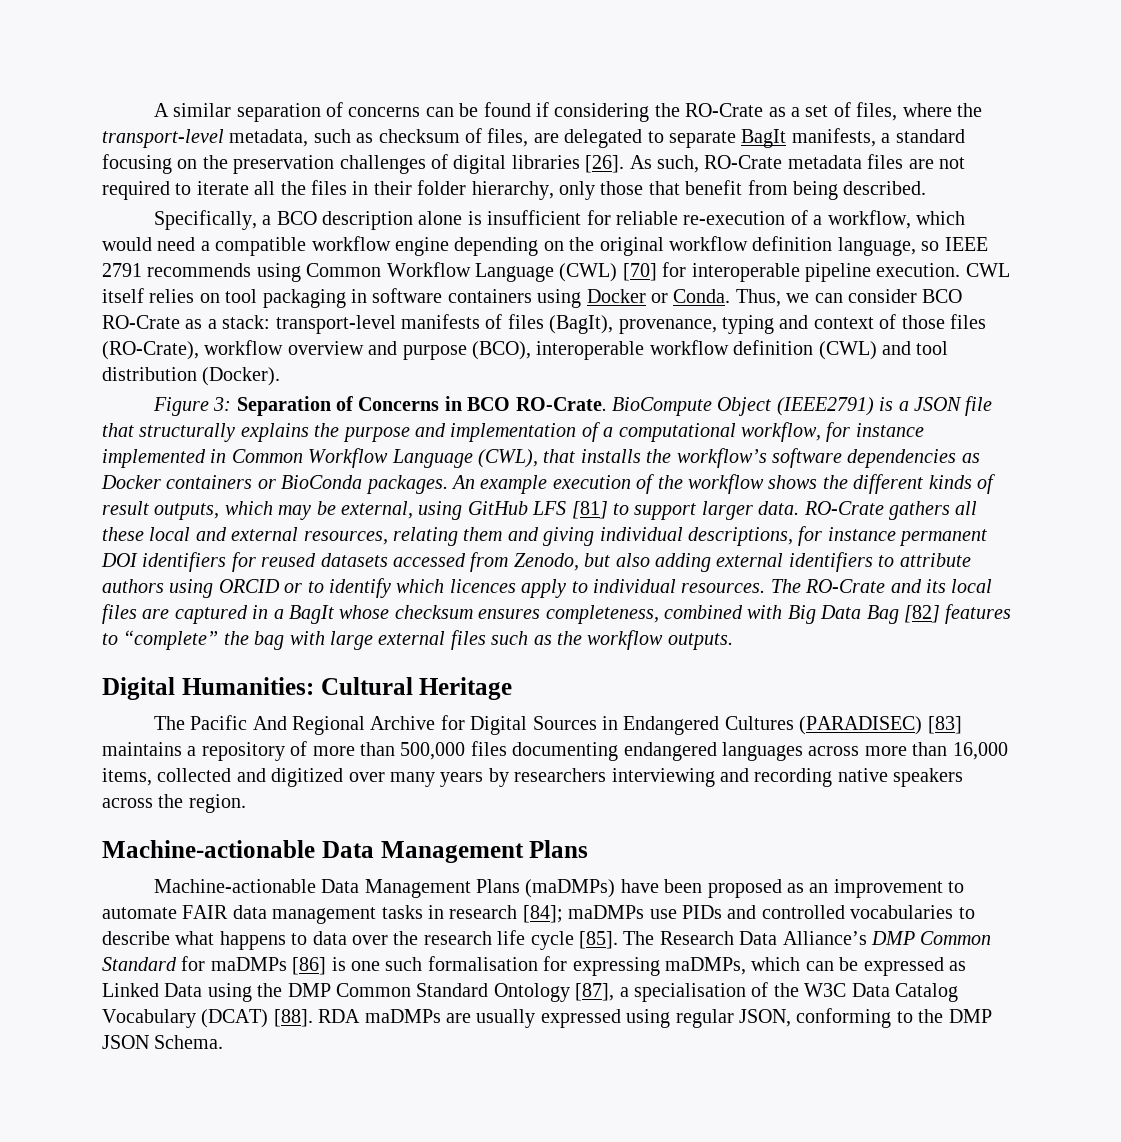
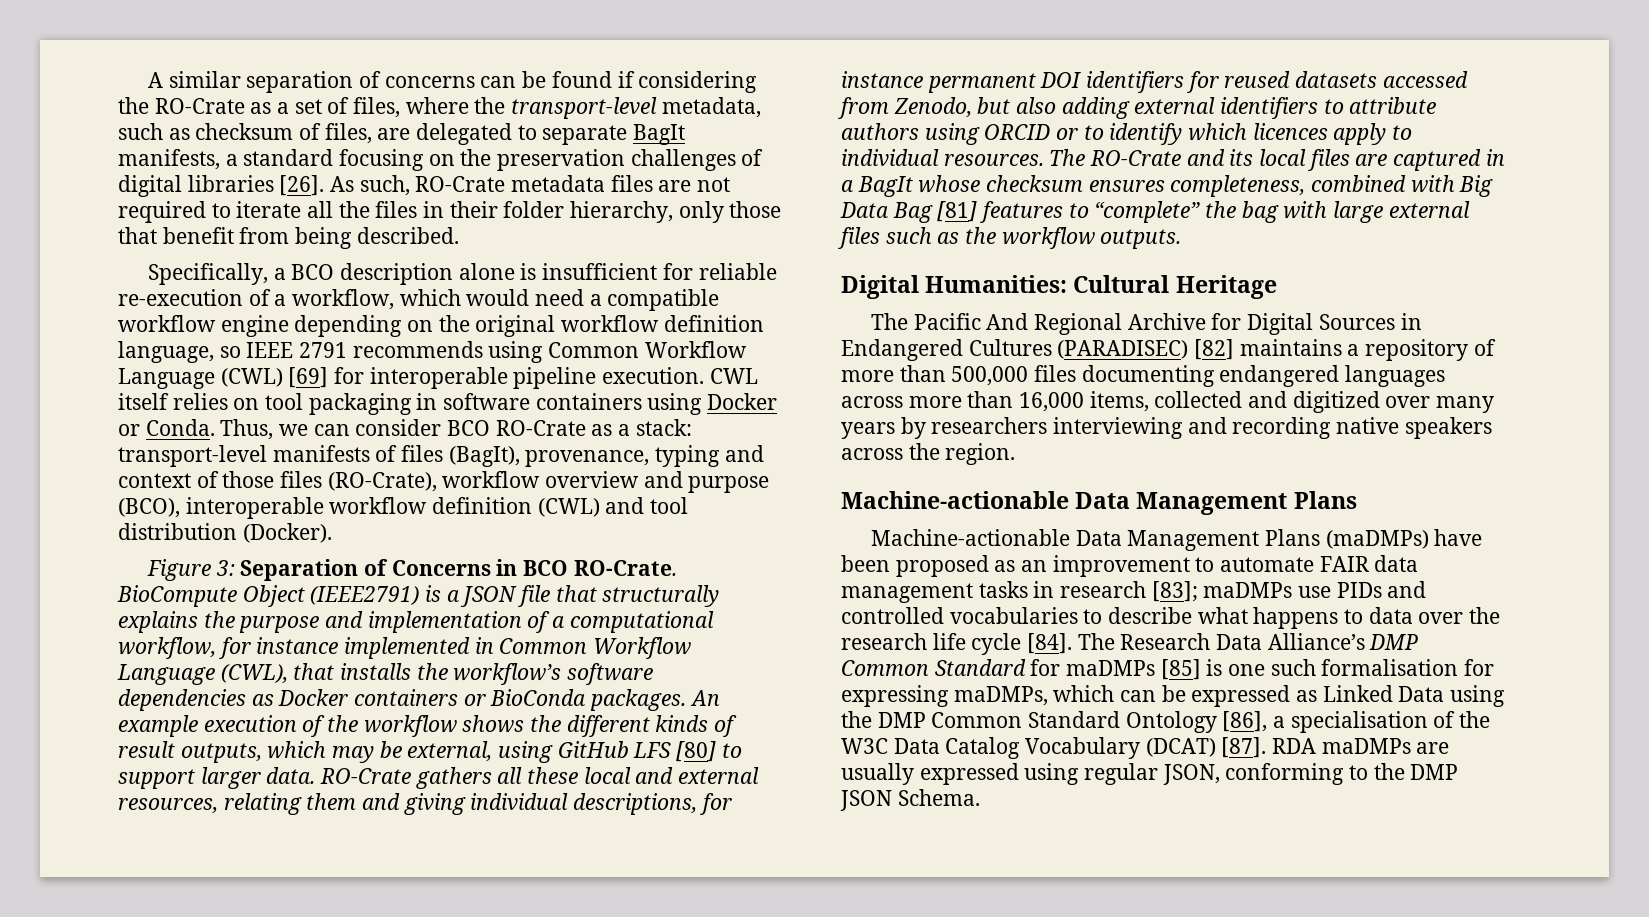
- Specifically, a BCO description alone is insufficient for reliable re-execution of a workflow, which would need a compatible workflow engine depending on the original workflow definition language, so IEEE 2791 recommends using Common Workflow Language (CWL) [70] for interoperable pipeline execution.
+ Specifically, a BCO description alone is insufficient for reliable re-execution of a workflow, which would need a compatible workflow engine depending on the original workflow definition language, so IEEE 2791 recommends using Common Workflow Language (CWL) [69] for interoperable pipeline execution.
- An example execution of the workflow shows the different kinds of result outputs, which may be external, using GitHub LFS [81] to support larger data.
+ An example execution of the workflow shows the different kinds of result outputs, which may be external, using GitHub LFS [80] to support larger data.
- The RO-Crate and its local files are captured in a BagIt whose checksum ensures completeness, combined with Big Data Bag [82] features to “complete” the bag with large external files such as the workflow outputs.
+ The RO-Crate and its local files are captured in a BagIt whose checksum ensures completeness, combined with Big Data Bag [81] features to “complete” the bag with large external files such as the workflow outputs.
- The Pacific And Regional Archive for Digital Sources in Endangered Cultures (PARADISEC) [83] maintains a repository of more than 500,000 files documenting endangered languages across more than 16,000 items, collected and digitized over many years by researchers interviewing and recording native speakers across the region.
+ The Pacific And Regional Archive for Digital Sources in Endangered Cultures (PARADISEC) [82] maintains a repository of more than 500,000 files documenting endangered languages across more than 16,000 items, collected and digitized over many years by researchers interviewing and recording native speakers across the region.
- Machine-actionable Data Management Plans (maDMPs) have been proposed as an improvement to automate FAIR data management tasks in research [84]; maDMPs use PIDs and controlled vocabularies to describe what happens to data over the research life cycle [85].
+ Machine-actionable Data Management Plans (maDMPs) have been proposed as an improvement to automate FAIR data management tasks in research [83]; maDMPs use PIDs and controlled vocabularies to describe what happens to data over the research life cycle [84].
- The Research Data Alliance’s DMP Common Standard for maDMPs [86] is one such formalisation for expressing maDMPs, which can be expressed as Linked Data using the DMP Common Standard Ontology [87], a specialisation of the W3C Data Catalog Vocabulary (DCAT) [88].
+ The Research Data Alliance’s DMP Common Standard for maDMPs [85] is one such formalisation for expressing maDMPs, which can be expressed as Linked Data using the DMP Common Standard Ontology [86], a specialisation of the W3C Data Catalog Vocabulary (DCAT) [87].

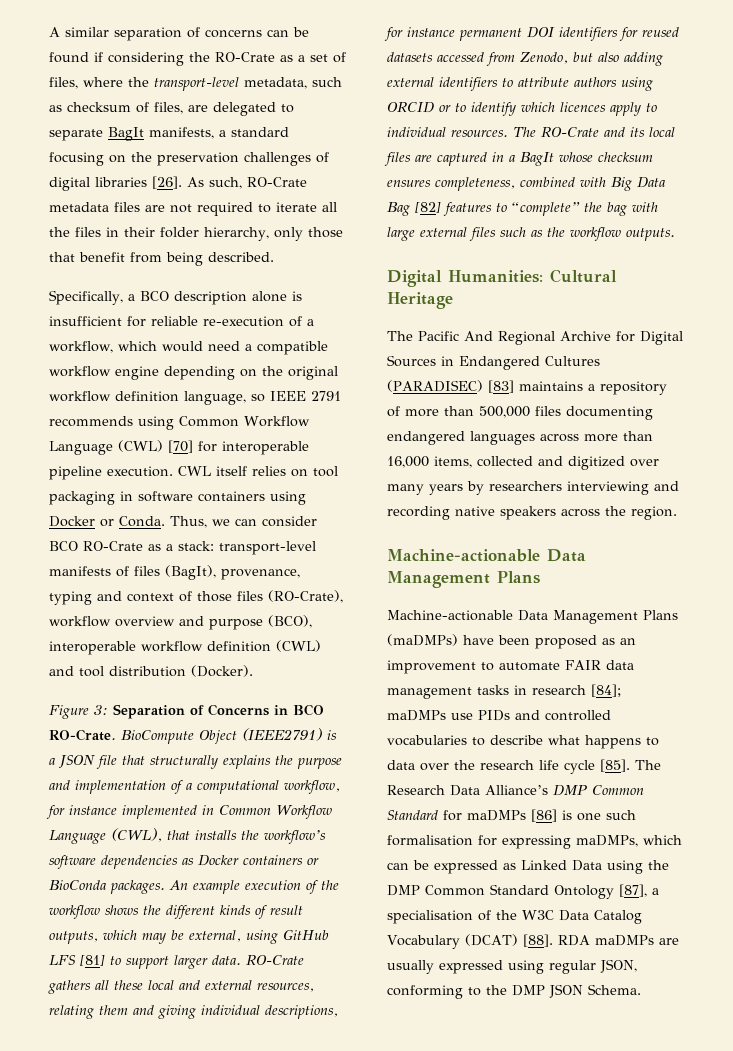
- Specifically, a BCO description alone is insufficient for reliable re-execution of a workflow, which would need a compatible workflow engine depending on the original workflow definition language, so IEEE 2791 recommends using Common Workflow Language (CWL) [69] for interoperable pipeline execution.
+ Specifically, a BCO description alone is insufficient for reliable re-execution of a workflow, which would need a compatible workflow engine depending on the original workflow definition language, so IEEE 2791 recommends using Common Workflow Language (CWL) [70] for interoperable pipeline execution.
- An example execution of the workflow shows the different kinds of result outputs, which may be external, using GitHub LFS [80] to support larger data.
+ An example execution of the workflow shows the different kinds of result outputs, which may be external, using GitHub LFS [81] to support larger data.
- The RO-Crate and its local files are captured in a BagIt whose checksum ensures completeness, combined with Big Data Bag [81] features to “complete” the bag with large external files such as the workflow outputs.
+ The RO-Crate and its local files are captured in a BagIt whose checksum ensures completeness, combined with Big Data Bag [82] features to “complete” the bag with large external files such as the workflow outputs.
- The Pacific And Regional Archive for Digital Sources in Endangered Cultures (PARADISEC) [82] maintains a repository of more than 500,000 files documenting endangered languages across more than 16,000 items, collected and digitized over many years by researchers interviewing and recording native speakers across the region.
+ The Pacific And Regional Archive for Digital Sources in Endangered Cultures (PARADISEC) [83] maintains a repository of more than 500,000 files documenting endangered languages across more than 16,000 items, collected and digitized over many years by researchers interviewing and recording native speakers across the region.
- Machine-actionable Data Management Plans (maDMPs) have been proposed as an improvement to automate FAIR data management tasks in research [83]; maDMPs use PIDs and controlled vocabularies to describe what happens to data over the research life cycle [84].
+ Machine-actionable Data Management Plans (maDMPs) have been proposed as an improvement to automate FAIR data management tasks in research [84]; maDMPs use PIDs and controlled vocabularies to describe what happens to data over the research life cycle [85].
- The Research Data Alliance’s DMP Common Standard for maDMPs [85] is one such formalisation for expressing maDMPs, which can be expressed as Linked Data using the DMP Common Standard Ontology [86], a specialisation of the W3C Data Catalog Vocabulary (DCAT) [87].
+ The Research Data Alliance’s DMP Common Standard for maDMPs [86] is one such formalisation for expressing maDMPs, which can be expressed as Linked Data using the DMP Common Standard Ontology [87], a specialisation of the W3C Data Catalog Vocabulary (DCAT) [88].

